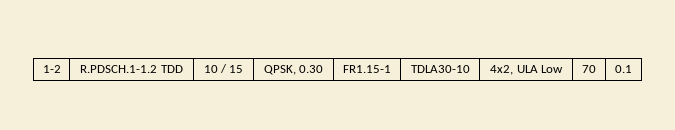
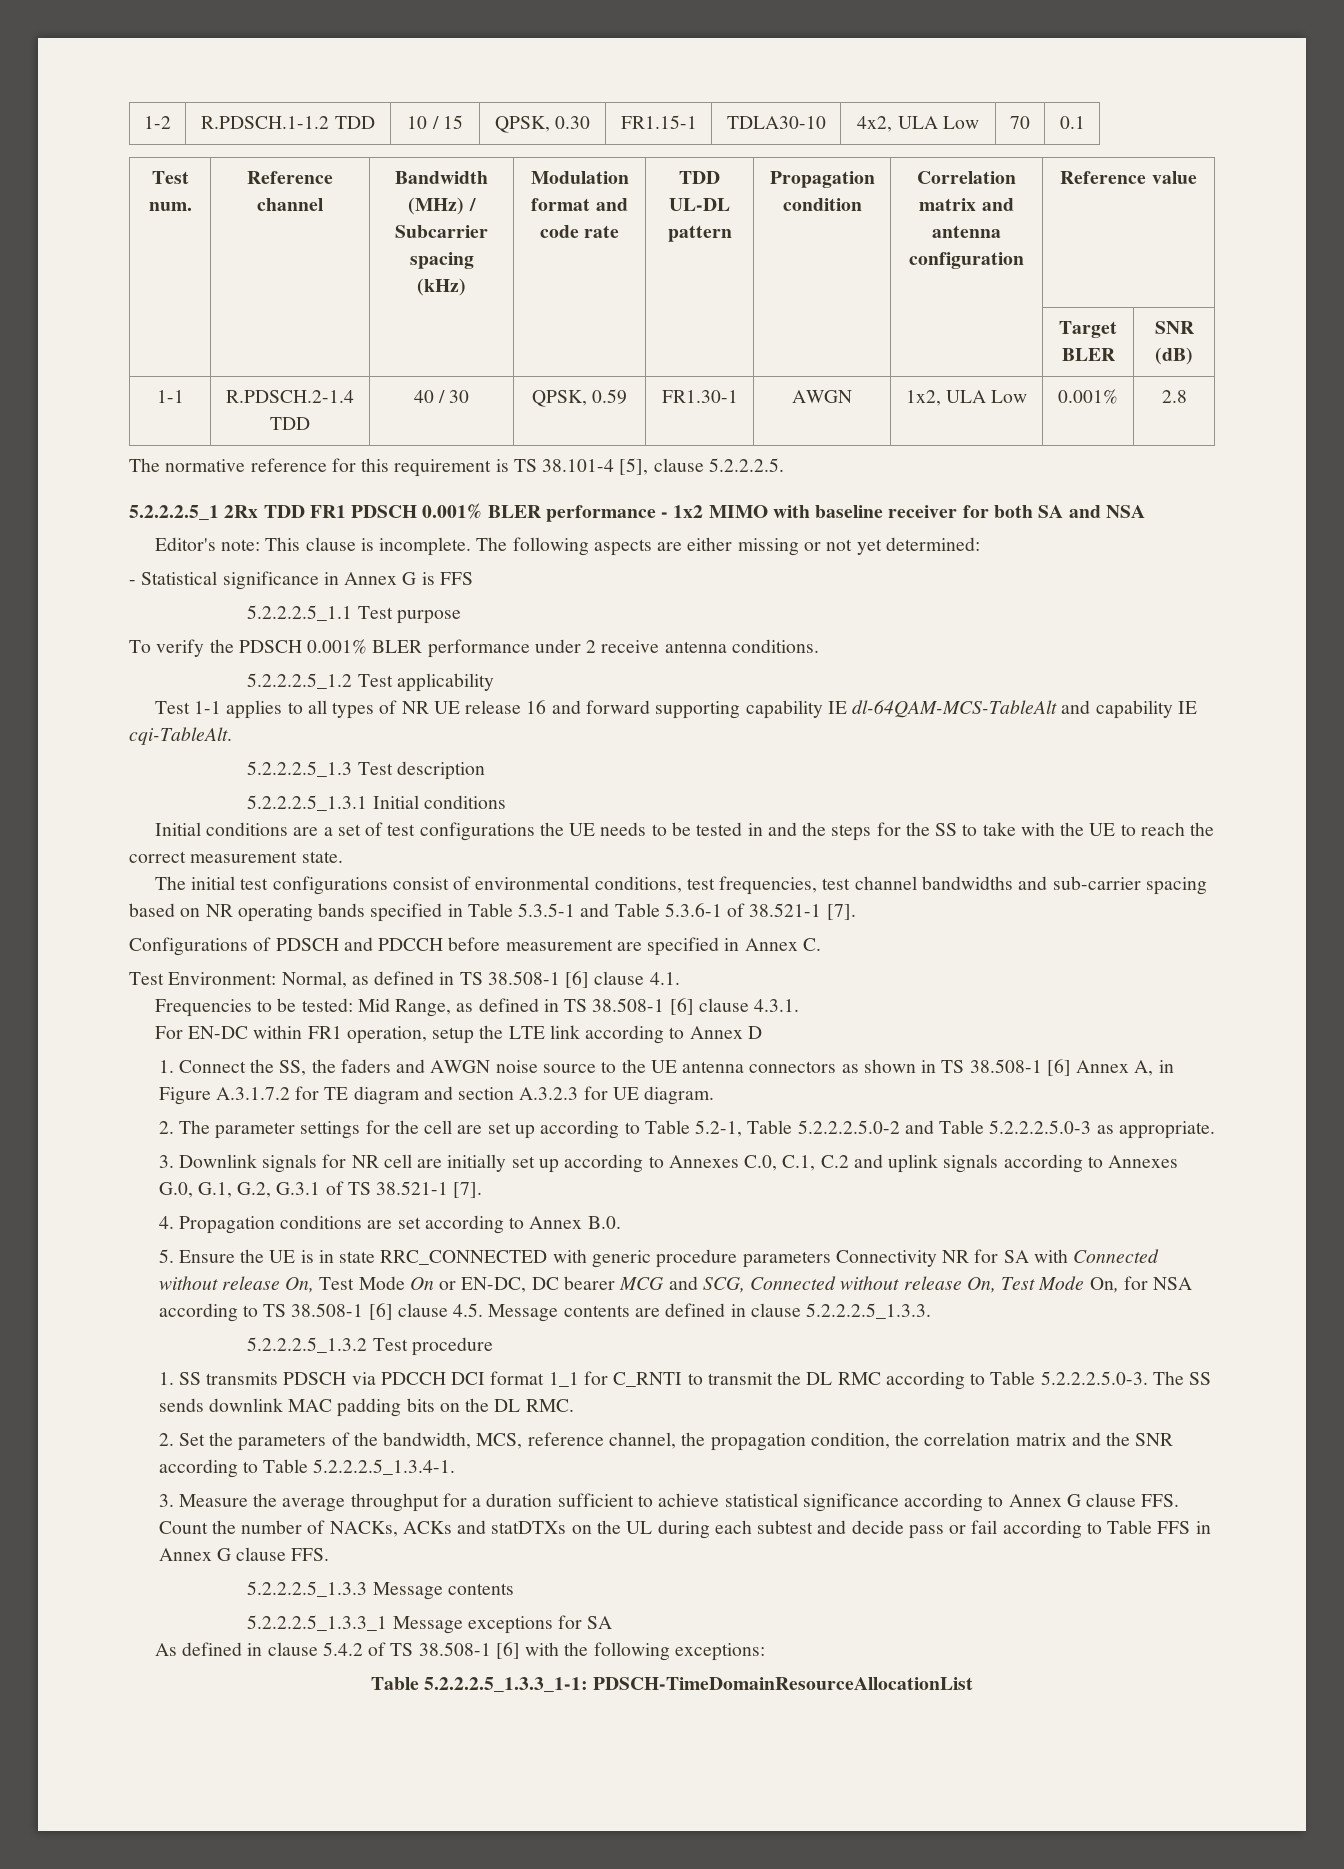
+ Test num. | Reference channel | Bandwidth (MHz) / Subcarrier spacing (kHz) | Modulation format and code rate | TDD UL-DL pattern | Propagation condition | Correlation matrix and antenna configuration | Reference value
+ | | | | | | | Target BLER | SNR (dB)
+ 1-1 | R.PDSCH.2-1.4 TDD | 40 / 30 | QPSK, 0.59 | FR1.30-1 | AWGN | 1x2, ULA Low | 0.001% | 2.8
+ The normative reference for this requirement is TS 38.101-4 [5], clause 5.2.2.2.5.
+ 5.2.2.2.5_1 2Rx TDD FR1 PDSCH 0.001% BLER performance - 1x2 MIMO with baseline receiver for both SA and NSA
+ Editor's note: This clause is incomplete. The following aspects are either missing or not yet determined:
+ - Statistical significance in Annex G is FFS
+ 5.2.2.2.5_1.1 Test purpose
+ To verify the PDSCH 0.001% BLER performance under 2 receive antenna conditions.
+ 5.2.2.2.5_1.2 Test applicability
+ Test 1-1 applies to all types of NR UE release 16 and forward supporting capability IE dl-64QAM-MCS-TableAlt and capability IE cqi-TableAlt.
+ 5.2.2.2.5_1.3 Test description
+ 5.2.2.2.5_1.3.1 Initial conditions
+ Initial conditions are a set of test configurations the UE needs to be tested in and the steps for the SS to take with the UE to reach the correct measurement state.
+ The initial test configurations consist of environmental conditions, test frequencies, test channel bandwidths and sub-carrier spacing based on NR operating bands specified in Table 5.3.5-1 and Table 5.3.6-1 of 38.521-1 [7].
+ Configurations of PDSCH and PDCCH before measurement are specified in Annex C.
+ Test Environment: Normal, as defined in TS 38.508-1 [6] clause 4.1.
+ Frequencies to be tested: Mid Range, as defined in TS 38.508-1 [6] clause 4.3.1.
+ For EN-DC within FR1 operation, setup the LTE link according to Annex D
+ 1. Connect the SS, the faders and AWGN noise source to the UE antenna connectors as shown in TS 38.508-1 [6] Annex A, in Figure A.3.1.7.2 for TE diagram and section A.3.2.3 for UE diagram.
+ 2. The parameter settings for the cell are set up according to Table 5.2-1, Table 5.2.2.2.5.0-2 and Table 5.2.2.2.5.0-3 as appropriate.
+ 3. Downlink signals for NR cell are initially set up according to Annexes C.0, C.1, C.2 and uplink signals according to Annexes G.0, G.1, G.2, G.3.1 of TS 38.521-1 [7].
+ 4. Propagation conditions are set according to Annex B.0.
+ 5. Ensure the UE is in state RRC_CONNECTED with generic procedure parameters Connectivity NR for SA with Connected without release On, Test Mode On or EN-DC, DC bearer MCG and SCG, Connected without release On, Test Mode On, for NSA according to TS 38.508-1 [6] clause 4.5. Message contents are defined in clause 5.2.2.2.5_1.3.3.
+ 5.2.2.2.5_1.3.2 Test procedure
+ 1. SS transmits PDSCH via PDCCH DCI format 1_1 for C_RNTI to transmit the DL RMC according to Table 5.2.2.2.5.0-3. The SS sends downlink MAC padding bits on the DL RMC.
+ 2. Set the parameters of the bandwidth, MCS, reference channel, the propagation condition, the correlation matrix and the SNR according to Table 5.2.2.2.5_1.3.4-1.
+ 3. Measure the average throughput for a duration sufficient to achieve statistical significance according to Annex G clause FFS. Count the number of NACKs, ACKs and statDTXs on the UL during each subtest and decide pass or fail according to Table FFS in Annex G clause FFS.
+ 5.2.2.2.5_1.3.3 Message contents
+ 5.2.2.2.5_1.3.3_1 Message exceptions for SA
+ As defined in clause 5.4.2 of TS 38.508-1 [6] with the following exceptions:
+ Table 5.2.2.2.5_1.3.3_1-1: PDSCH-TimeDomainResourceAllocationList

